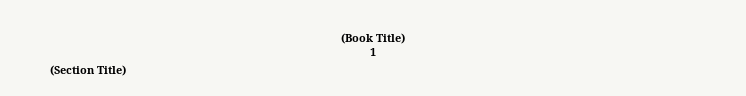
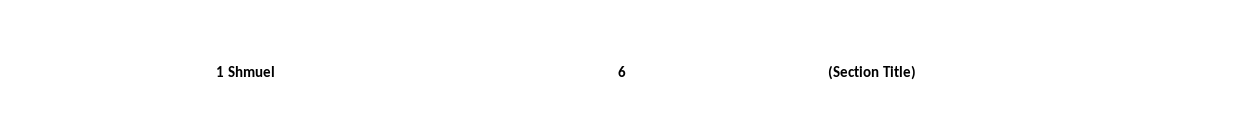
- (Book Title)
- 1
+ 1 Shmuel
+ 6

